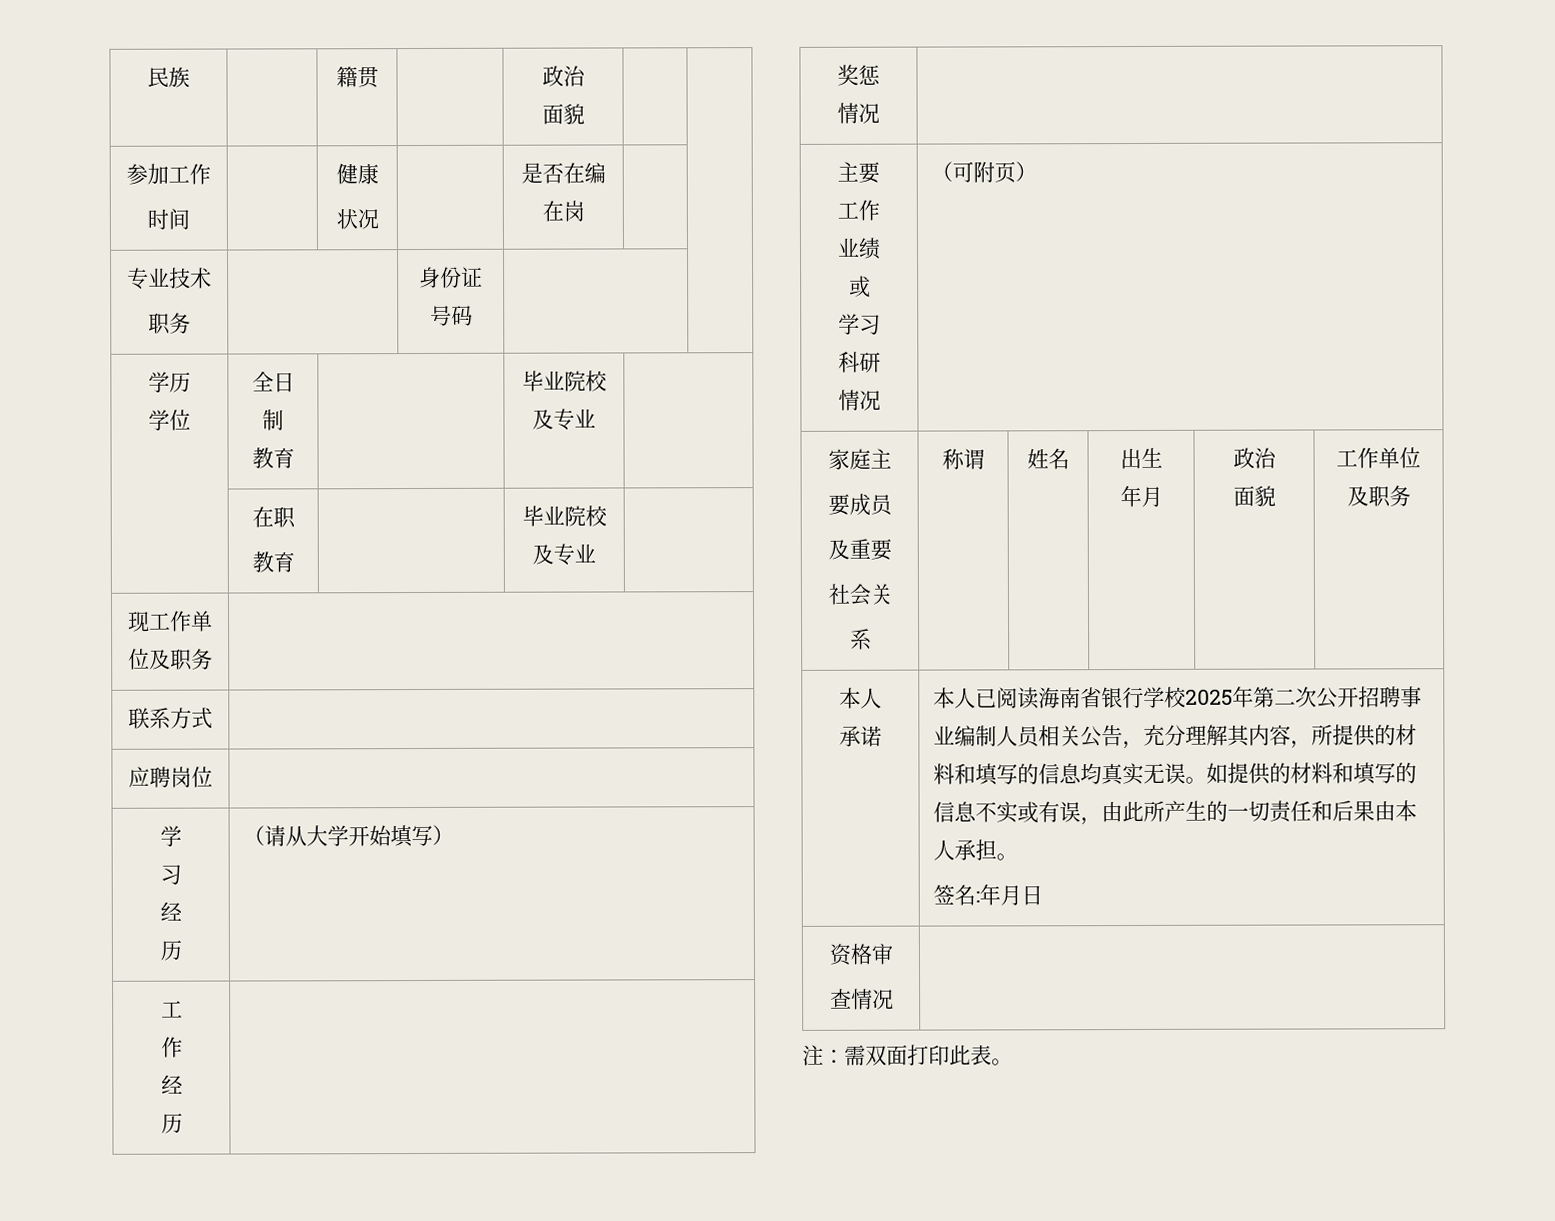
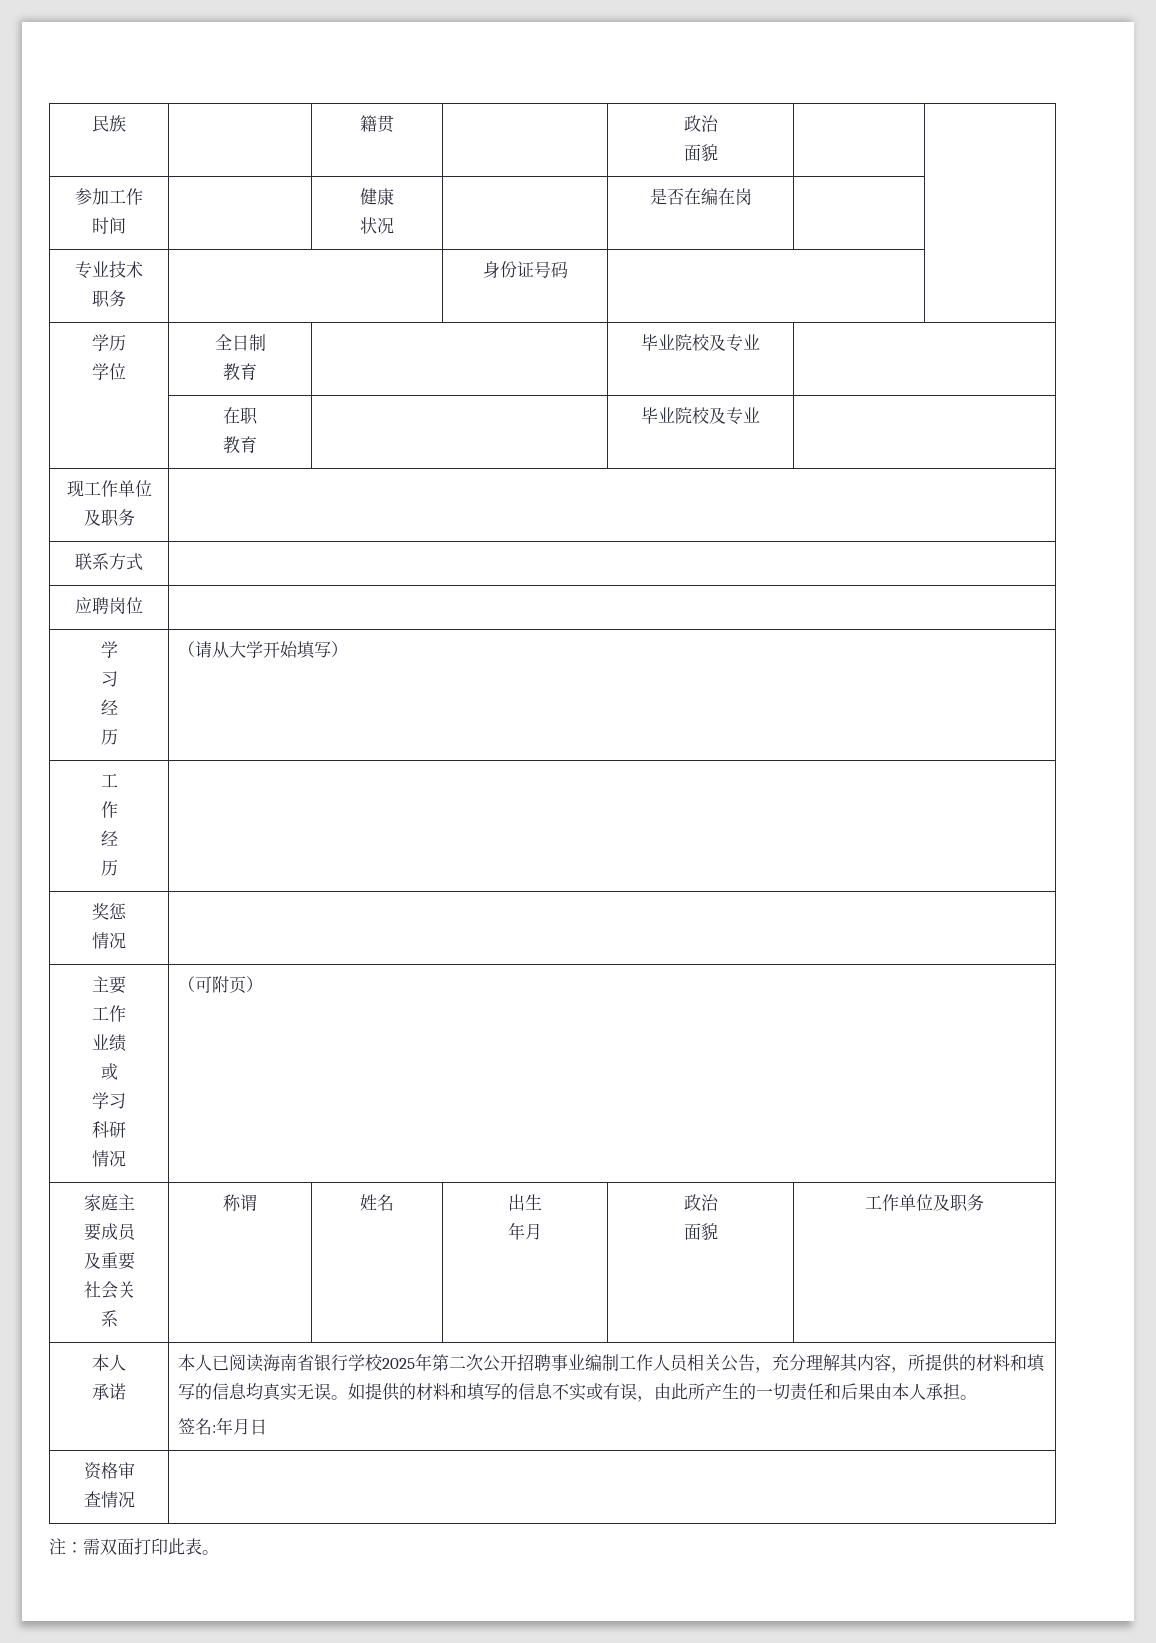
- 本人已阅读海南省银行学校2025年第二次公开招聘事业编制人员相关公告，充分理解其内容，所提供的材料和填写的信息均真实无误。
+ 本人已阅读海南省银行学校2025年第二次公开招聘事业编制工作人员相关公告，充分理解其内容，所提供的材料和填写的信息均真实无误。

